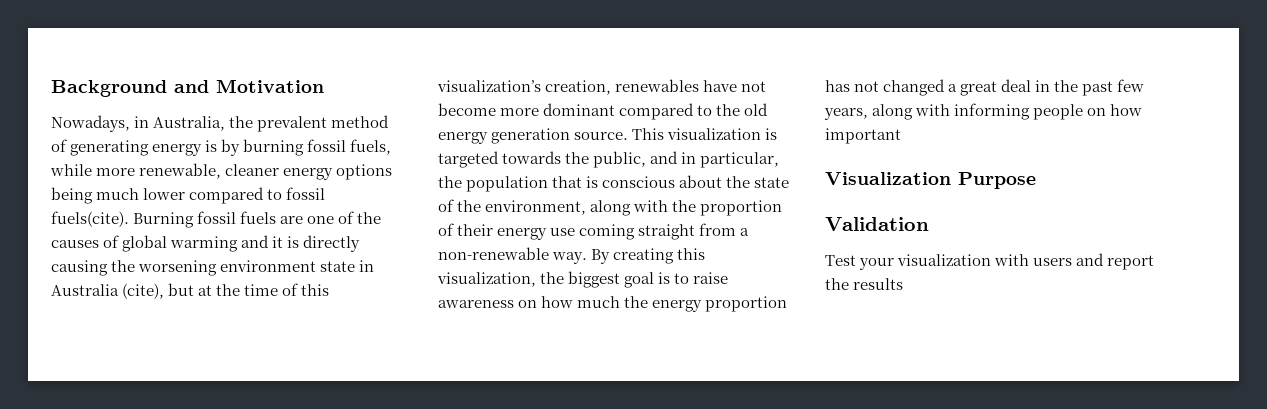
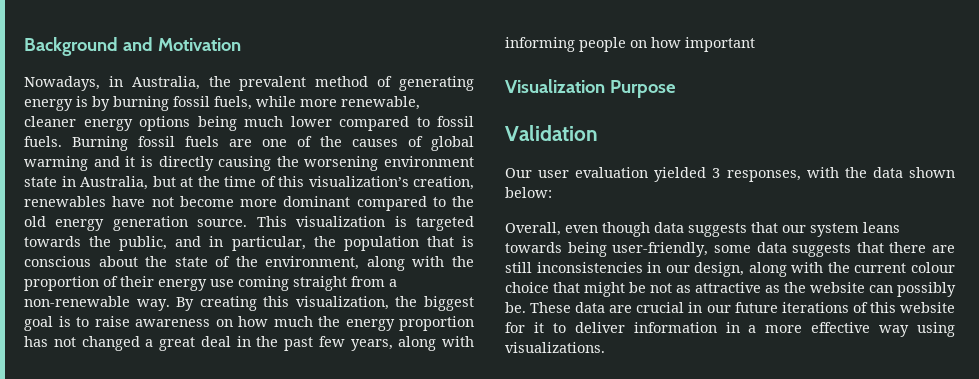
- Nowadays, in Australia, the prevalent method of generating energy is by burning fossil fuels, while more renewable, cleaner energy options being much lower compared to fossil fuels(cite).
+ Nowadays, in Australia, the prevalent method of generating energy is by burning fossil fuels, while more renewable, cleaner energy options being much lower compared to fossil fuels.
- Burning fossil fuels are one of the causes of global warming and it is directly causing the worsening environment state in Australia (cite), but at the time of this visualization’s creation, renewables have not become more dominant compared to the old energy generation source.
+ Burning fossil fuels are one of the causes of global warming and it is directly causing the worsening environment state in Australia, but at the time of this visualization’s creation, renewables have not become more dominant compared to the old energy generation source.
- Test your visualization with users and report the results
+ Our user evaluation yielded 3 responses, with the data shown below:
+ Overall, even though data suggests that our system leans towards being user-friendly, some data suggests that there are still inconsistencies in our design, along with the current colour choice that might be not as attractive as the website can possibly be. These data are crucial in our future iterations of this website for it to deliver information in a more effective way using visualizations.

